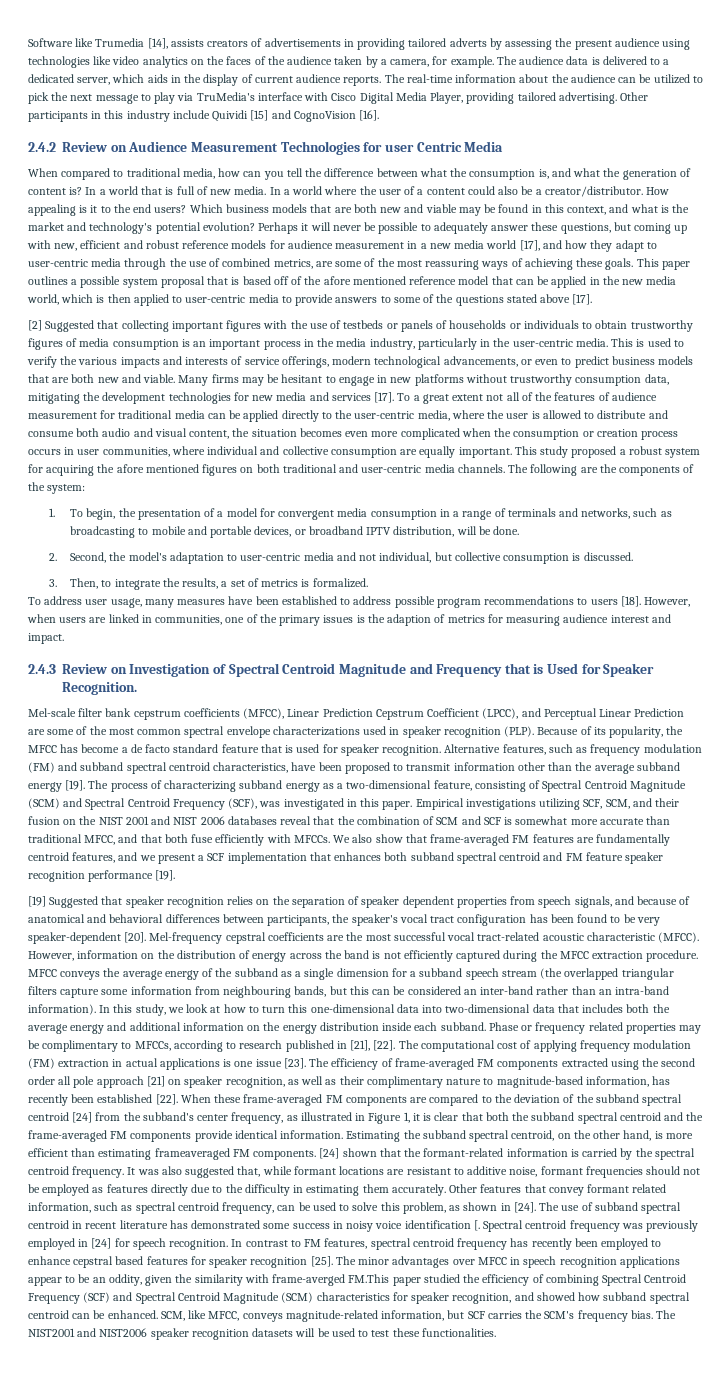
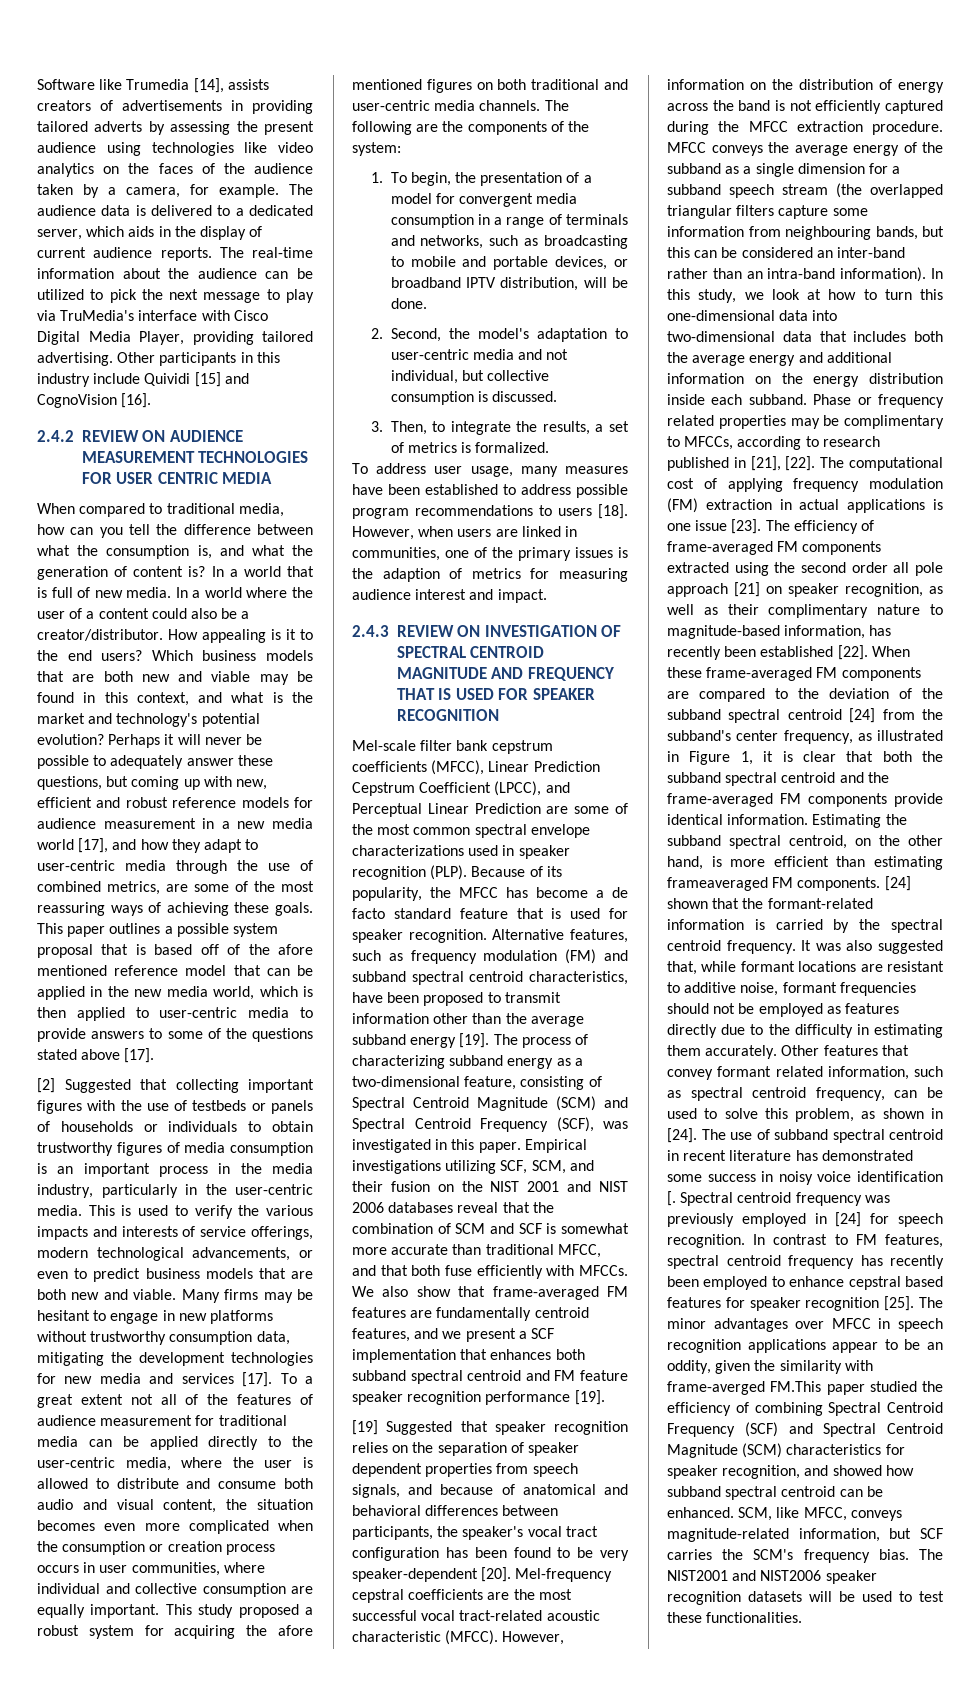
- 2.4.2 Review on Audience Measurement Technologies for user Centric Media
+ 2.4.2 REVIEW ON AUDIENCE MEASUREMENT TECHNOLOGIES FOR USER CENTRIC MEDIA
- 2.4.3 Review on Investigation of Spectral Centroid Magnitude and Frequency that is Used for Speaker Recognition.
+ 2.4.3 REVIEW ON INVESTIGATION OF SPECTRAL CENTROID MAGNITUDE AND FREQUENCY THAT IS USED FOR SPEAKER RECOGNITION

